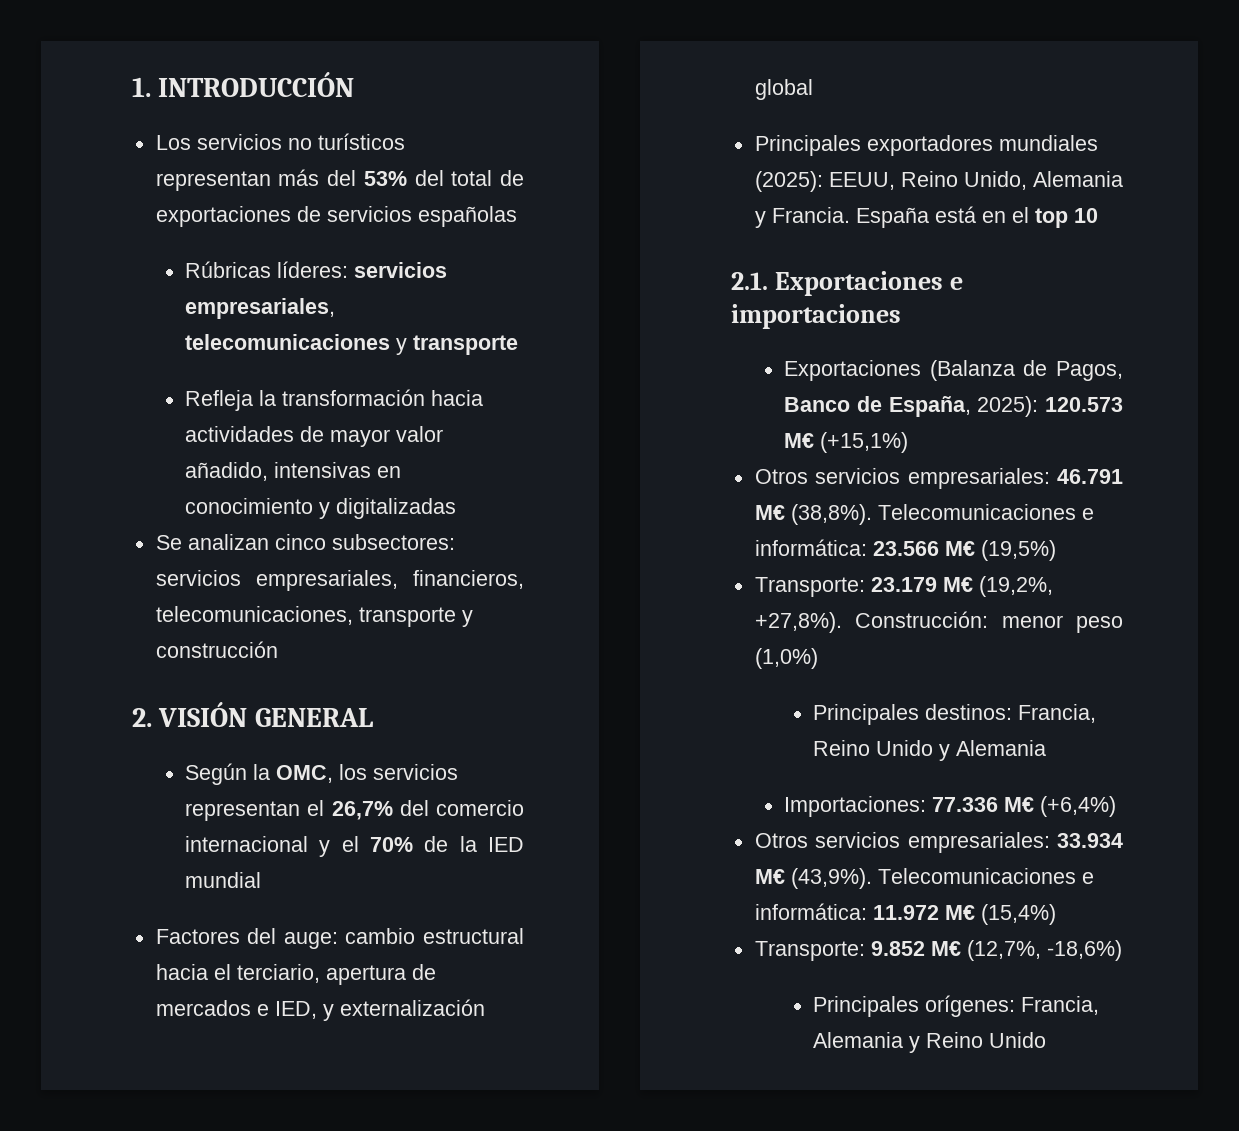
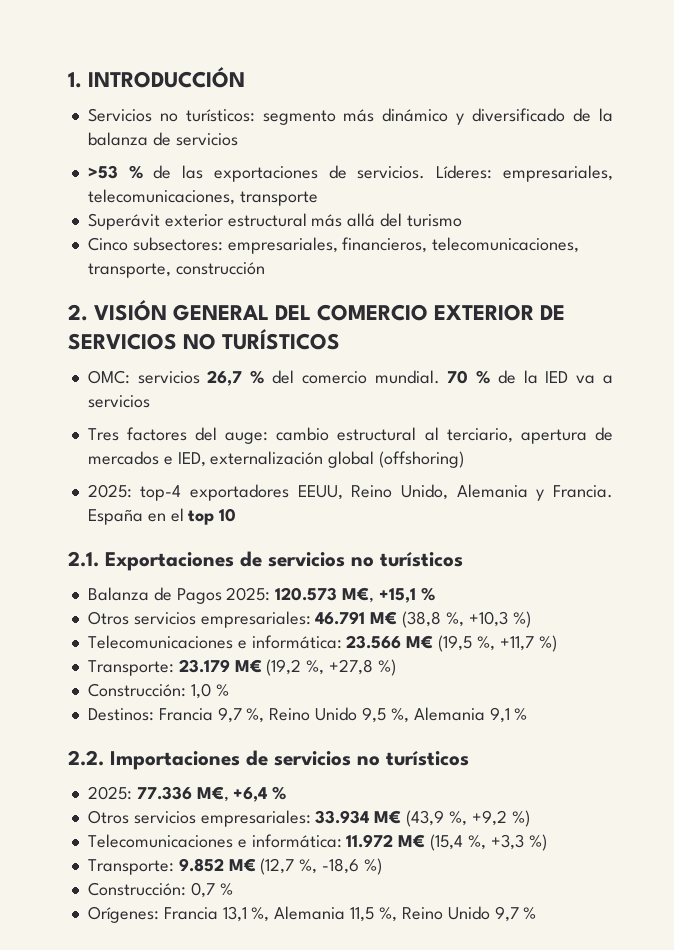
- Los servicios no turísticos representan más del 53% del total de exportaciones de servicios españolas
- Rúbricas líderes: servicios empresariales, telecomunicaciones y transporte
- Refleja la transformación hacia actividades de mayor valor añadido, intensivas en conocimiento y digitalizadas
- Se analizan cinco subsectores: servicios empresariales, financieros, telecomunicaciones, transporte y construcción
+ Servicios no turísticos: segmento más dinámico y diversificado de la balanza de servicios
+ >53 % de las exportaciones de servicios. Líderes: empresariales, telecomunicaciones, transporte
+ Superávit exterior estructural más allá del turismo
+ Cinco subsectores: empresariales, financieros, telecomunicaciones, transporte, construcción
- 2. VISIÓN GENERAL
- Según la OMC, los servicios representan el 26,7% del comercio internacional y el 70% de la IED mundial
- Factores del auge: cambio estructural hacia el terciario, apertura de mercados e IED, y externalización global
- Principales exportadores mundiales (2025): EEUU, Reino Unido, Alemania y Francia.
+ 2. VISIÓN GENERAL DEL COMERCIO EXTERIOR DE SERVICIOS NO TURÍSTICOS
+ OMC: servicios 26,7 % del comercio mundial. 70 % de la IED va a servicios
+ Tres factores del auge: cambio estructural al terciario, apertura de mercados e IED, externalización global (offshoring)
+ 2025: top-4 exportadores EEUU, Reino Unido, Alemania y Francia.
- España está en el top 10
+ España en el top 10
- 2.1. Exportaciones e importaciones
- Exportaciones (Balanza de Pagos, Banco de España, 2025): 120.573 M€ (+15,1%)
+ 2.1. Exportaciones de servicios no turísticos
+ Balanza de Pagos 2025: 120.573 M€, +15,1 %
- Otros servicios empresariales: 46.791 M€ (38,8%). Telecomunicaciones e informática: 23.566 M€ (19,5%)
+ Otros servicios empresariales: 46.791 M€ (38,8 %, +10,3 %)
+ Telecomunicaciones e informática: 23.566 M€ (19,5 %, +11,7 %)
- Transporte: 23.179 M€ (19,2%, +27,8%). Construcción: menor peso (1,0%)
- Principales destinos: Francia, Reino Unido y Alemania
- Importaciones: 77.336 M€ (+6,4%)
+ Transporte: 23.179 M€ (19,2 %, +27,8 %)
+ Construcción: 1,0 %
+ Destinos: Francia 9,7 %, Reino Unido 9,5 %, Alemania 9,1 %
+ 2.2. Importaciones de servicios no turísticos
+ 2025: 77.336 M€, +6,4 %
- Otros servicios empresariales: 33.934 M€ (43,9%). Telecomunicaciones e informática: 11.972 M€ (15,4%)
+ Otros servicios empresariales: 33.934 M€ (43,9 %, +9,2 %)
+ Telecomunicaciones e informática: 11.972 M€ (15,4 %, +3,3 %)
- Transporte: 9.852 M€ (12,7%, -18,6%)
- Principales orígenes: Francia, Alemania y Reino Unido
+ Transporte: 9.852 M€ (12,7 %, -18,6 %)
+ Construcción: 0,7 %
+ Orígenes: Francia 13,1 %, Alemania 11,5 %, Reino Unido 9,7 %

